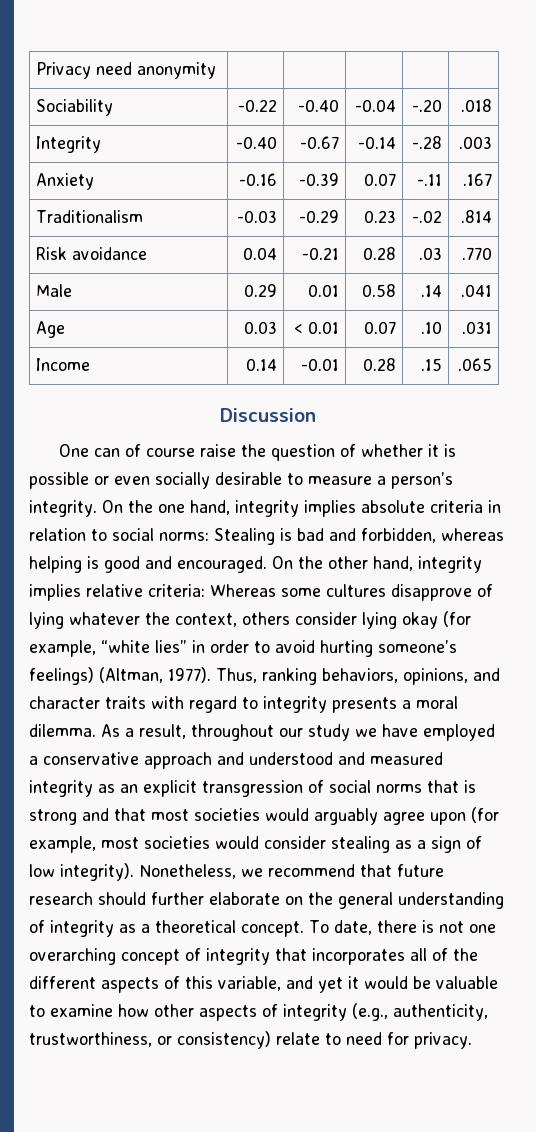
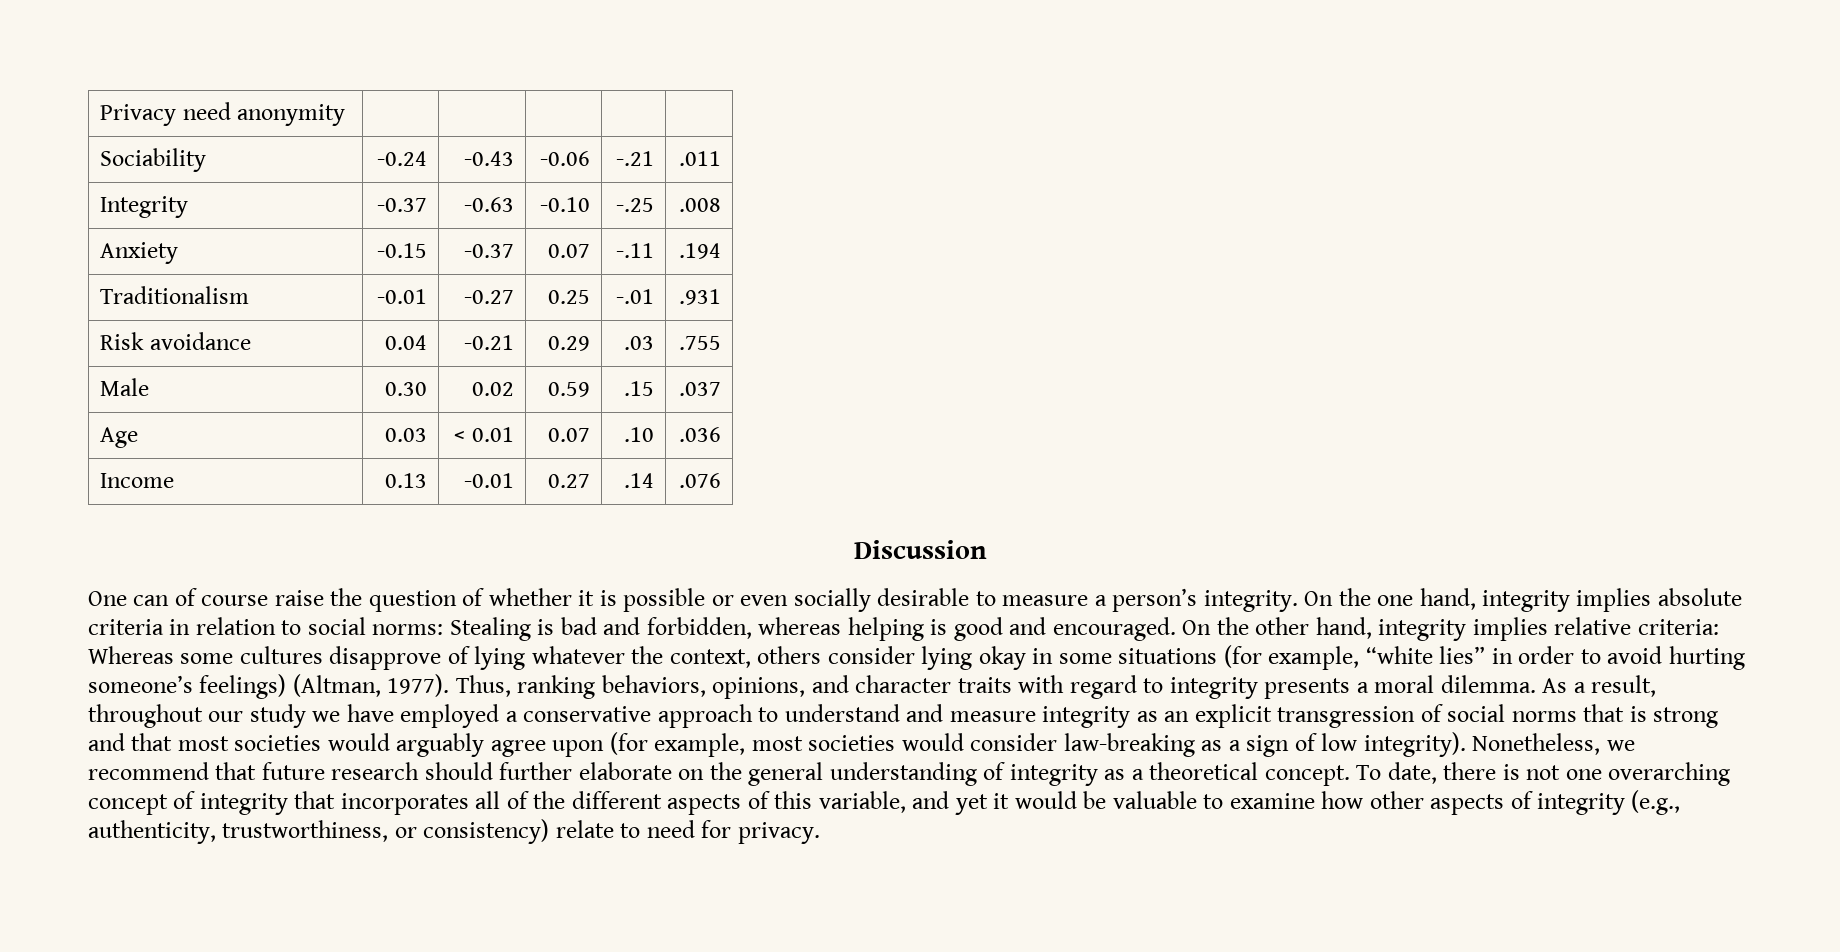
- Sociability | -0.22 | -0.40 | -0.04 | -.20 | .018
- Integrity | -0.40 | -0.67 | -0.14 | -.28 | .003
+ Sociability | -0.24 | -0.43 | -0.06 | -.21 | .011
+ Integrity | -0.37 | -0.63 | -0.10 | -.25 | .008
- Anxiety | -0.16 | -0.39 | 0.07 | -.11 | .167
+ Anxiety | -0.15 | -0.37 | 0.07 | -.11 | .194
- Traditionalism | -0.03 | -0.29 | 0.23 | -.02 | .814
+ Traditionalism | -0.01 | -0.27 | 0.25 | -.01 | .931
- Risk avoidance | 0.04 | -0.21 | 0.28 | .03 | .770
+ Risk avoidance | 0.04 | -0.21 | 0.29 | .03 | .755
- Male | 0.29 | 0.01 | 0.58 | .14 | .041
+ Male | 0.30 | 0.02 | 0.59 | .15 | .037
- Age | 0.03 | < 0.01 | 0.07 | .10 | .031
+ Age | 0.03 | < 0.01 | 0.07 | .10 | .036
- Income | 0.14 | -0.01 | 0.28 | .15 | .065
+ Income | 0.13 | -0.01 | 0.27 | .14 | .076
- On the other hand, integrity implies relative criteria: Whereas some cultures disapprove of lying whatever the context, others consider lying okay (for example, “white lies” in order to avoid hurting someone’s feelings) (Altman, 1977).
+ On the other hand, integrity implies relative criteria: Whereas some cultures disapprove of lying whatever the context, others consider lying okay in some situations (for example, “white lies” in order to avoid hurting someone’s feelings) (Altman, 1977).
- As a result, throughout our study we have employed a conservative approach and understood and measured integrity as an explicit transgression of social norms that is strong and that most societies would arguably agree upon (for example, most societies would consider stealing as a sign of low integrity).
+ As a result, throughout our study we have employed a conservative approach to understand and measure integrity as an explicit transgression of social norms that is strong and that most societies would arguably agree upon (for example, most societies would consider law-breaking as a sign of low integrity).

